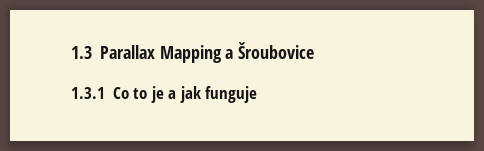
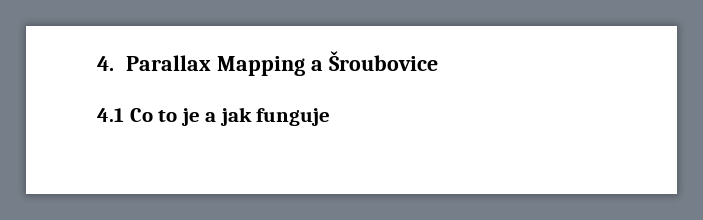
- 1.3 Parallax Mapping a Šroubovice
+ 4. Parallax Mapping a Šroubovice
- 1.3.1 Co to je a jak funguje
+ 4.1 Co to je a jak funguje

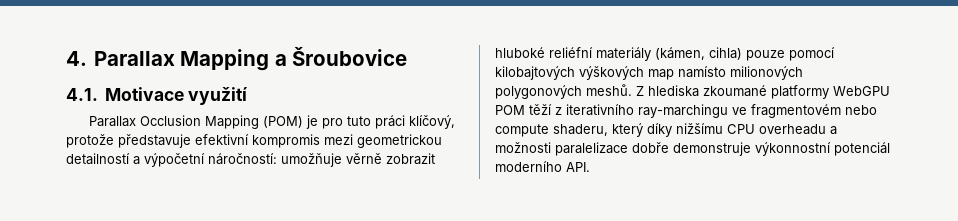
- 4.1 Co to je a jak funguje
+ 4.1. Motivace využití
+ Parallax Occlusion Mapping (POM) je pro tuto práci klíčový, protože představuje efektivní kompromis mezi geometrickou detailností a výpočetní náročností: umožňuje věrně zobrazit hluboké reliéfní materiály (kámen, cihla) pouze pomocí kilobajtových výškových map namísto milionových polygonových meshů. Z hlediska zkoumané platformy WebGPU POM těží z iterativního ray-marchingu ve fragmentovém nebo compute shaderu, který díky nižšímu CPU overheadu a možnosti paralelizace dobře demonstruje výkonnostní potenciál moderního API.

